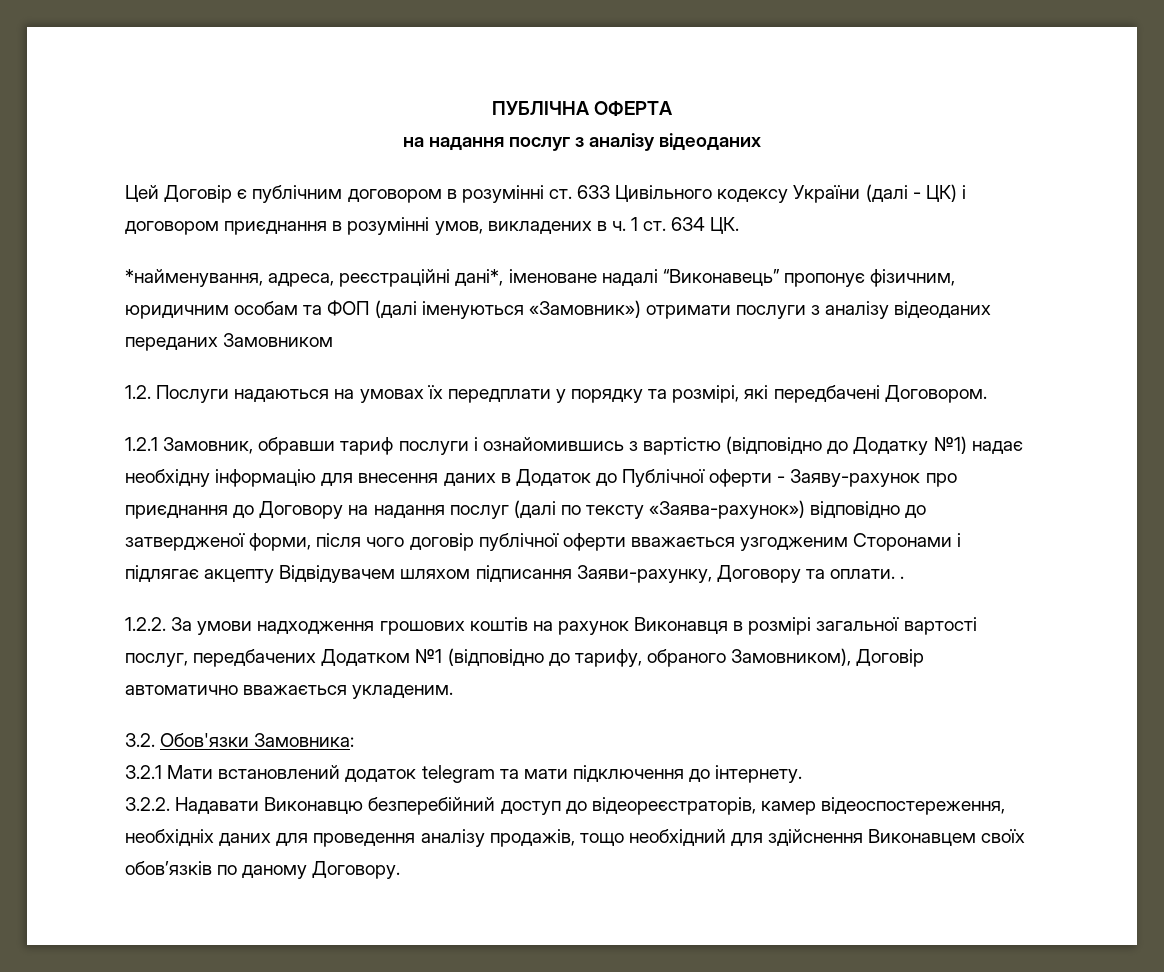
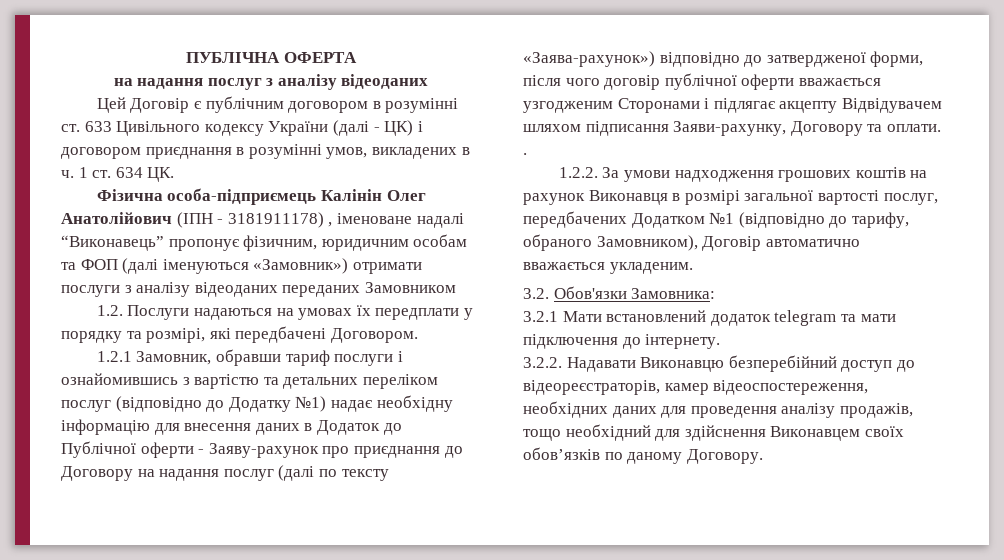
- *найменування, адреса, реєстраційні дані*, іменоване надалі “Виконавець” пропонує фізичним, юридичним особам та ФОП (далі іменуються «Замовник») отримати послуги з аналізу відеоданих переданих Замовником
+ Фізична особа-підприємець Калінін Олег Анатолійович (ІПН - 3181911178) , іменоване надалі “Виконавець” пропонує фізичним, юридичним особам та ФОП (далі іменуються «Замовник») отримати послуги з аналізу відеоданих переданих Замовником
- 1.2.1 Замовник, обравши тариф послуги і ознайомившись з вартістю (відповідно до Додатку №1) надає необхідну інформацію для внесення даних в Додаток до Публічної оферти - Заяву-рахунок про приєднання до Договору на надання послуг (далі по тексту «Заява-рахунок») відповідно до затвердженої форми, після чого договір публічної оферти вважається узгодженим Сторонами і підлягає акцепту Відвідувачем шляхом підписання Заяви-рахунку, Договору та оплати. .
+ 1.2.1 Замовник, обравши тариф послуги і ознайомившись з вартістю та детальних переліком послуг (відповідно до Додатку №1) надає необхідну інформацію для внесення даних в Додаток до Публічної оферти - Заяву-рахунок про приєднання до Договору на надання послуг (далі по тексту «Заява-рахунок») відповідно до затвердженої форми, після чого договір публічної оферти вважається узгодженим Сторонами і підлягає акцепту Відвідувачем шляхом підписання Заяви-рахунку, Договору та оплати. .
- 3.2.2. Надавати Виконавцю безперебійний доступ до відеореєстраторів, камер відеоспостереження, необхідніх даних для проведення аналізу продажів, тощо необхідний для здійснення Виконавцем своїх обов’язків по даному Договору.
+ 3.2.2. Надавати Виконавцю безперебійний доступ до відеореєстраторів, камер відеоспостереження, необхідних даних для проведення аналізу продажів, тощо необхідний для здійснення Виконавцем своїх обов’язків по даному Договору.

